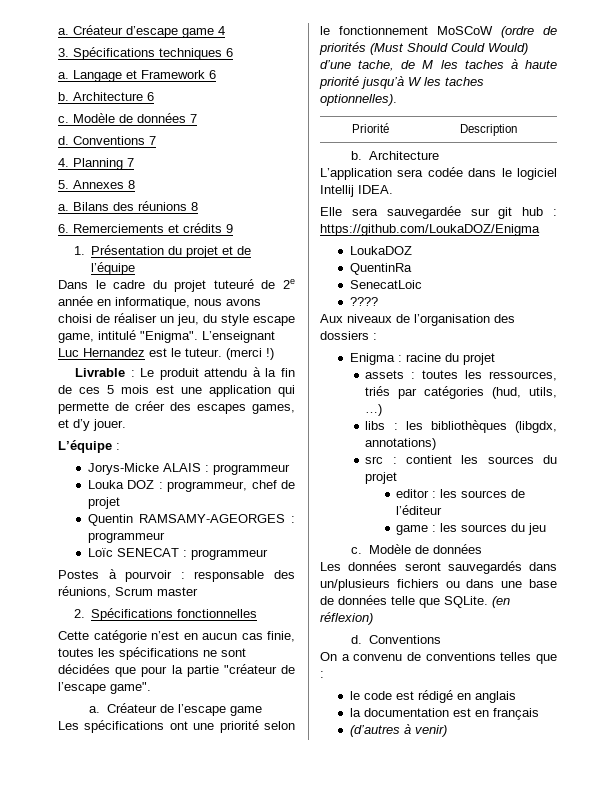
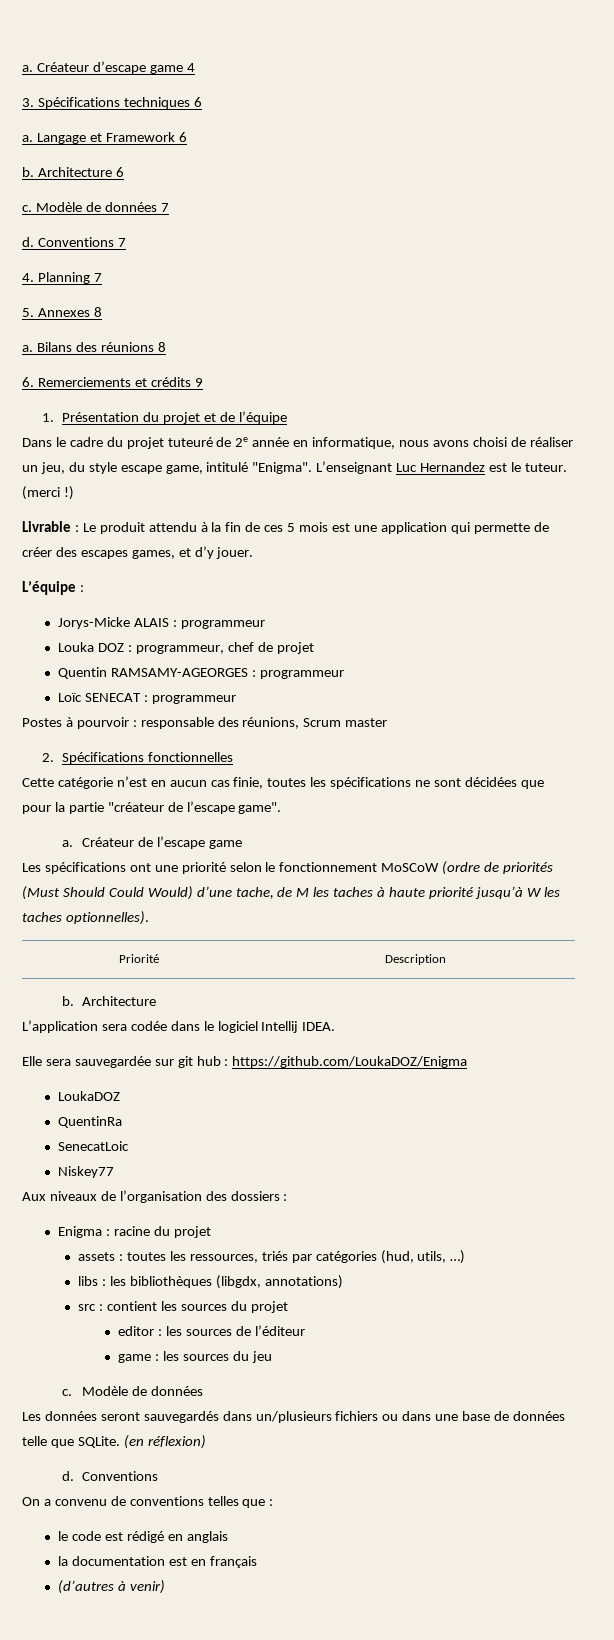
- ????
+ Niskey77

